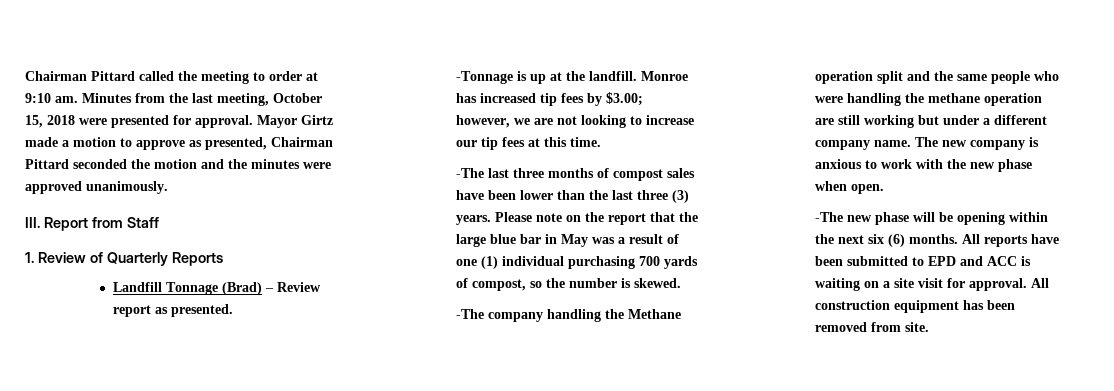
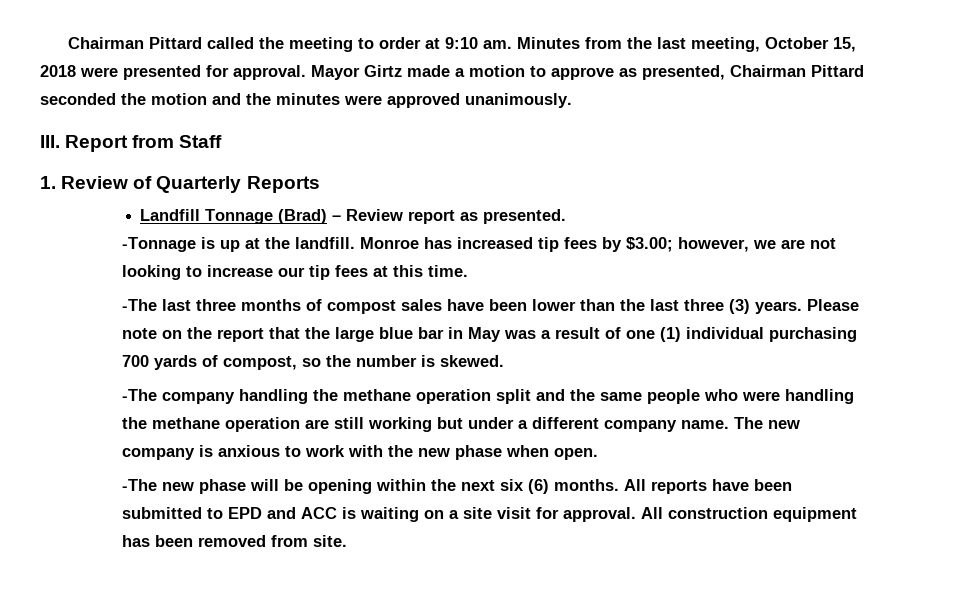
- -The company handling the Methane operation split and the same people who were handling the methane operation are still working but under a different company name.
+ -The company handling the methane operation split and the same people who were handling the methane operation are still working but under a different company name.

